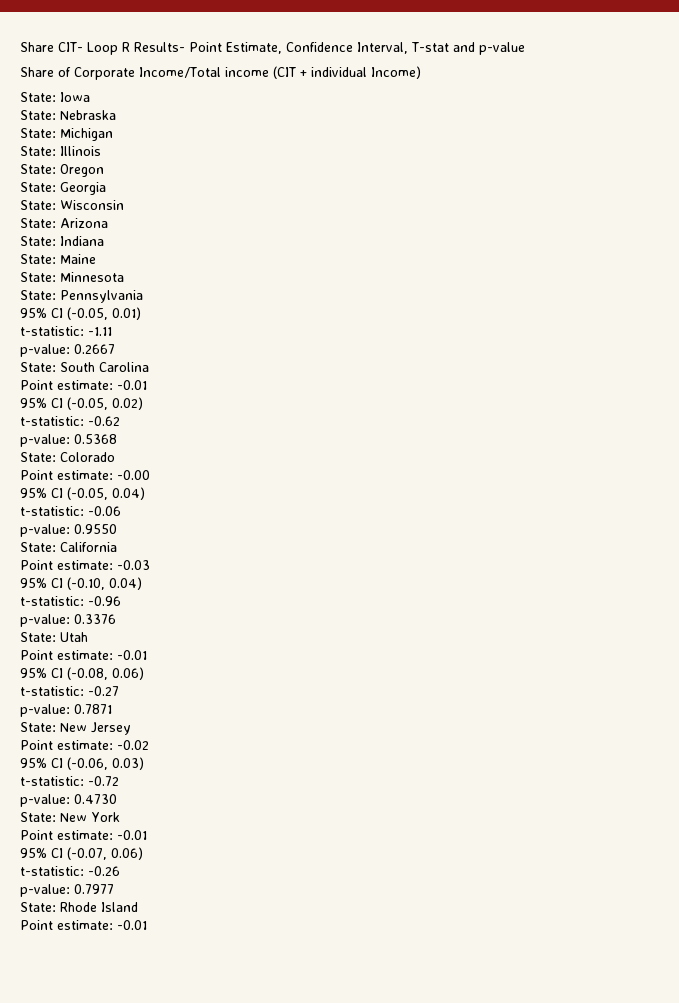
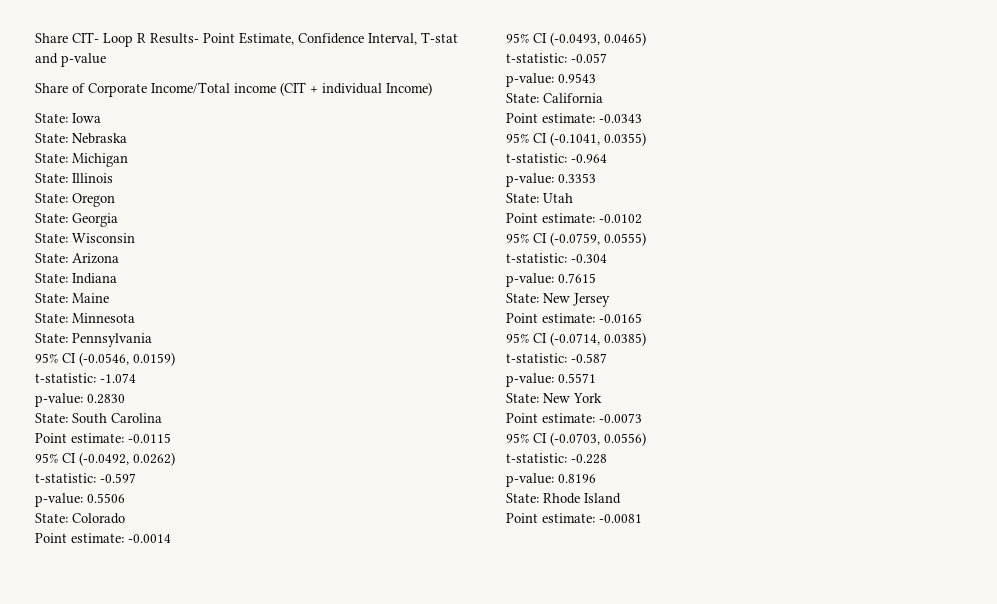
- 95% CI (-0.05, 0.01)
- t-statistic: -1.11
- p-value: 0.2667
+ 95% CI (-0.0546, 0.0159)
+ t-statistic: -1.074
+ p-value: 0.2830
  State: South Carolina
- Point estimate: -0.01
- 95% CI (-0.05, 0.02)
- t-statistic: -0.62
- p-value: 0.5368
+ Point estimate: -0.0115
+ 95% CI (-0.0492, 0.0262)
+ t-statistic: -0.597
+ p-value: 0.5506
- Point estimate: -0.00
- 95% CI (-0.05, 0.04)
- t-statistic: -0.06
- p-value: 0.9550
+ Point estimate: -0.0014
+ 95% CI (-0.0493, 0.0465)
+ t-statistic: -0.057
+ p-value: 0.9543
- Point estimate: -0.03
- 95% CI (-0.10, 0.04)
- t-statistic: -0.96
- p-value: 0.3376
+ Point estimate: -0.0343
+ 95% CI (-0.1041, 0.0355)
+ t-statistic: -0.964
+ p-value: 0.3353
  State: Utah
- Point estimate: -0.01
- 95% CI (-0.08, 0.06)
- t-statistic: -0.27
- p-value: 0.7871
+ Point estimate: -0.0102
+ 95% CI (-0.0759, 0.0555)
+ t-statistic: -0.304
+ p-value: 0.7615
- Point estimate: -0.02
- 95% CI (-0.06, 0.03)
- t-statistic: -0.72
- p-value: 0.4730
+ Point estimate: -0.0165
+ 95% CI (-0.0714, 0.0385)
+ t-statistic: -0.587
+ p-value: 0.5571
  State: New York
- Point estimate: -0.01
- 95% CI (-0.07, 0.06)
- t-statistic: -0.26
- p-value: 0.7977
+ Point estimate: -0.0073
+ 95% CI (-0.0703, 0.0556)
+ t-statistic: -0.228
+ p-value: 0.8196
  State: Rhode Island
- Point estimate: -0.01
+ Point estimate: -0.0081

